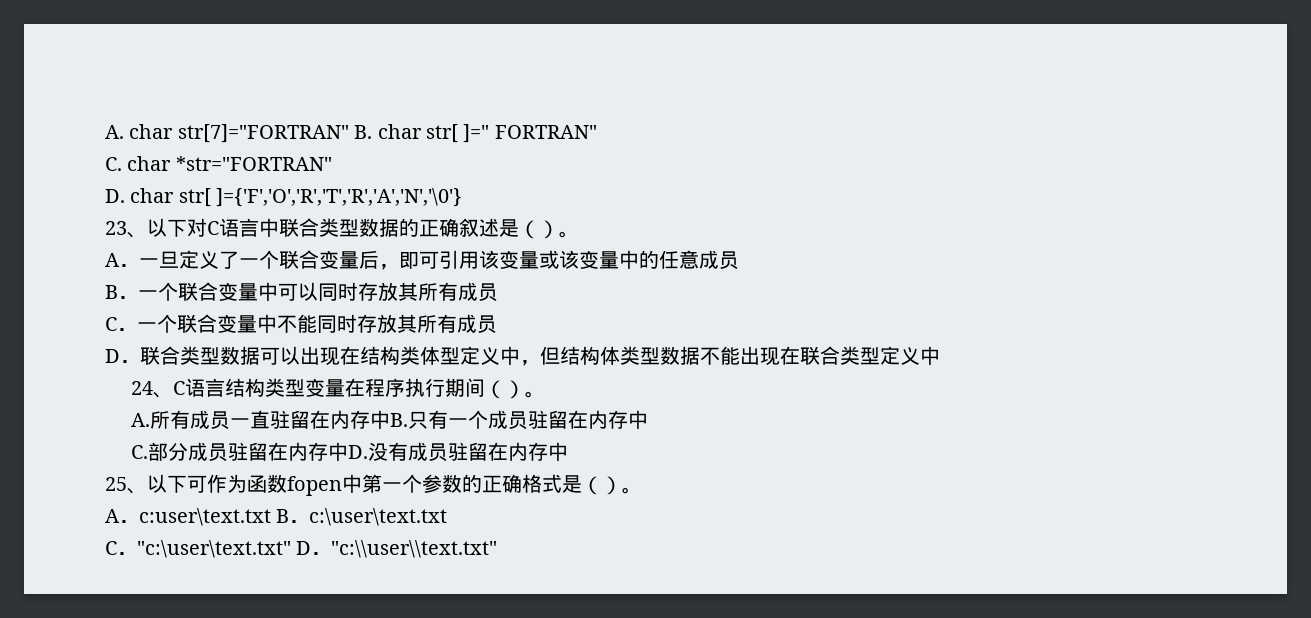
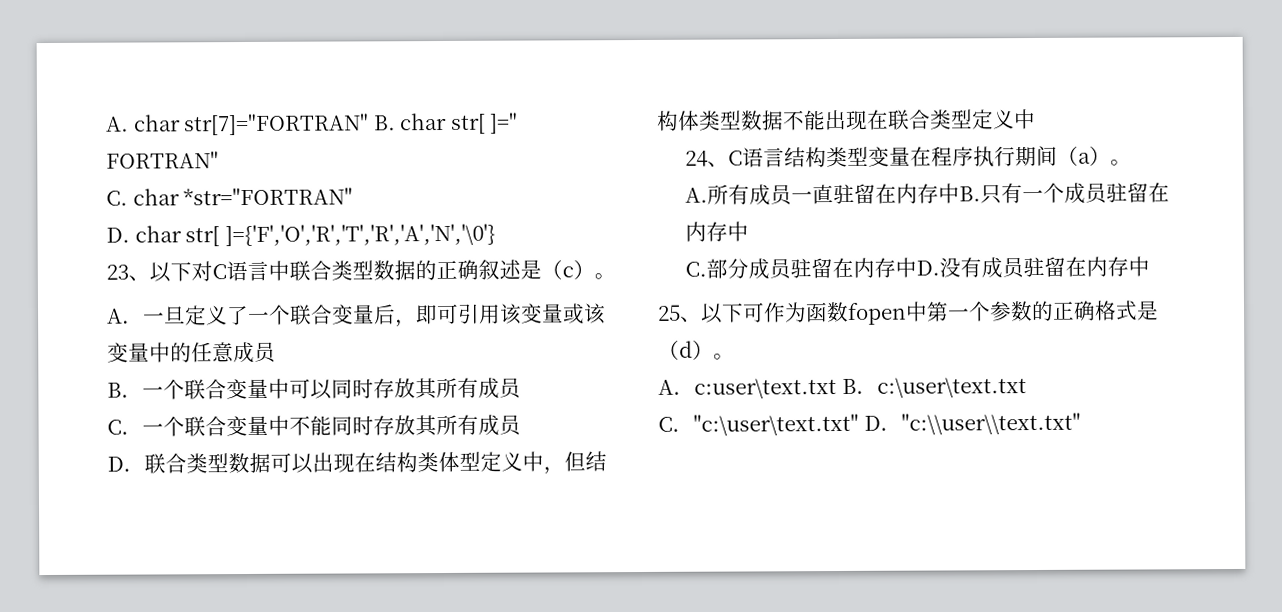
- 23、以下对C语言中联合类型数据的正确叙述是（）。
+ 23、以下对C语言中联合类型数据的正确叙述是（c）。
- 24、C语言结构类型变量在程序执行期间（）。
+ 24、C语言结构类型变量在程序执行期间（a）。
- 25、以下可作为函数fopen中第一个参数的正确格式是（）。
+ 25、以下可作为函数fopen中第一个参数的正确格式是（d）。

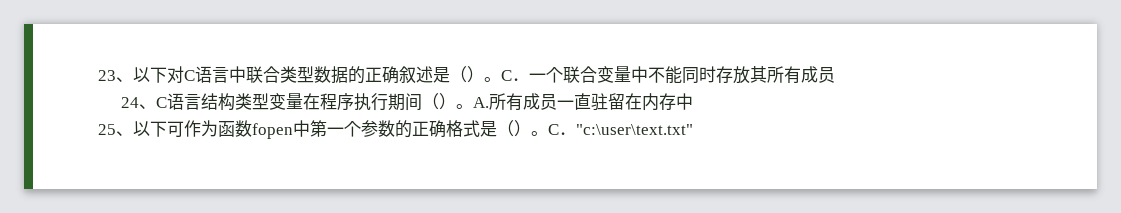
- A. char str[7]="FORTRAN" B. char str[ ]=" FORTRAN"
- C. char *str="FORTRAN"
- D. char str[ ]={'F','O','R','T','R','A','N','\0'}
- 23、以下对C语言中联合类型数据的正确叙述是（c）。
- A．一旦定义了一个联合变量后，即可引用该变量或该变量中的任意成员
- B．一个联合变量中可以同时存放其所有成员
- C．一个联合变量中不能同时存放其所有成员
+ 23、以下对C语言中联合类型数据的正确叙述是（）。C．一个联合变量中不能同时存放其所有成员
- D．联合类型数据可以出现在结构类体型定义中，但结构体类型数据不能出现在联合类型定义中
- 24、C语言结构类型变量在程序执行期间（a）。
- A.所有成员一直驻留在内存中B.只有一个成员驻留在内存中
- C.部分成员驻留在内存中D.没有成员驻留在内存中
+ 24、C语言结构类型变量在程序执行期间（）。A.所有成员一直驻留在内存中
- 25、以下可作为函数fopen中第一个参数的正确格式是（d）。
- A．c:user\text.txt B．c:\user\text.txt
- C．"c:\user\text.txt" D．"c:\\user\\text.txt"
+ 25、以下可作为函数fopen中第一个参数的正确格式是（）。C．"c:\user\text.txt"

